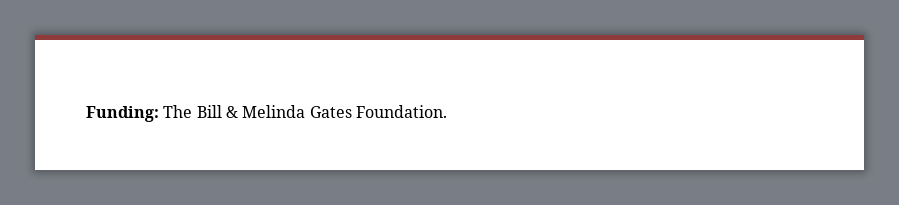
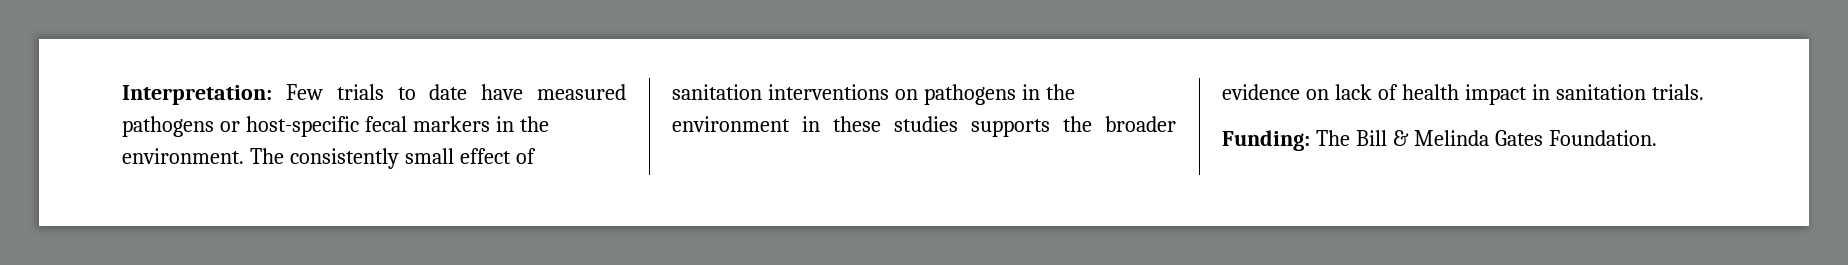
+ Interpretation: Few trials to date have measured pathogens or host-specific fecal markers in the environment. The consistently small effect of sanitation interventions on pathogens in the environment in these studies supports the broader evidence on lack of health impact in sanitation trials.

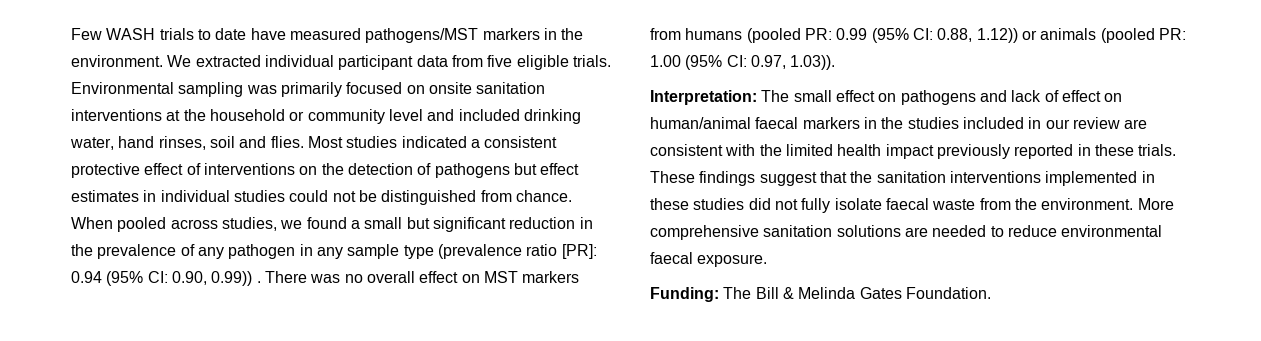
- Interpretation: Few trials to date have measured pathogens or host-specific fecal markers in the environment. The consistently small effect of sanitation interventions on pathogens in the environment in these studies supports the broader evidence on lack of health impact in sanitation trials.
+ Few WASH trials to date have measured pathogens/MST markers in the environment. We extracted individual participant data from five eligible trials. Environmental sampling was primarily focused on onsite sanitation interventions at the household or community level and included drinking water, hand rinses, soil and flies. Most studies indicated a consistent protective effect of interventions on the detection of pathogens but effect estimates in individual studies could not be distinguished from chance. When pooled across studies, we found a small but significant reduction in the prevalence of any pathogen in any sample type (prevalence ratio [PR]: 0.94 (95% CI: 0.90, 0.99)) . There was no overall effect on MST markers from humans (pooled PR: 0.99 (95% CI: 0.88, 1.12)) or animals (pooled PR: 1.00 (95% CI: 0.97, 1.03)).
+ Interpretation: The small effect on pathogens and lack of effect on human/animal faecal markers in the studies included in our review are consistent with the limited health impact previously reported in these trials. These findings suggest that the sanitation interventions implemented in these studies did not fully isolate faecal waste from the environment. More comprehensive sanitation solutions are needed to reduce environmental faecal exposure.

